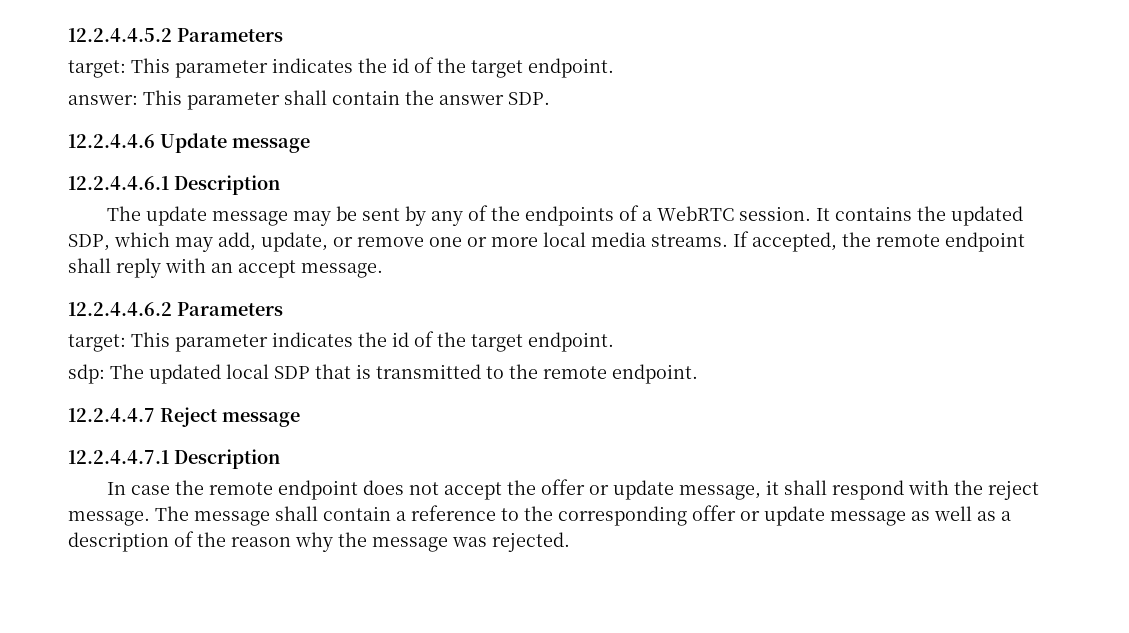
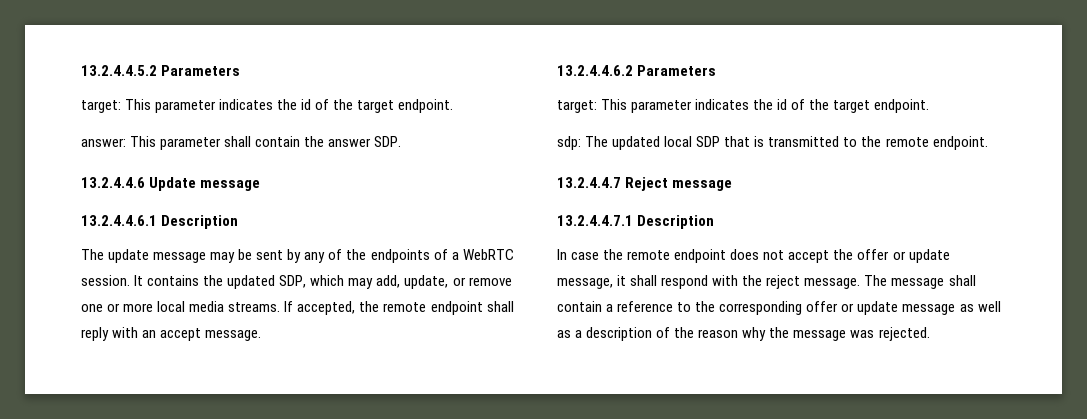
- 12.2.4.4.5.2 Parameters
+ 13.2.4.4.5.2 Parameters
- 12.2.4.4.6 Update message
+ 13.2.4.4.6 Update message
- 12.2.4.4.6.1 Description
+ 13.2.4.4.6.1 Description
- 12.2.4.4.6.2 Parameters
+ 13.2.4.4.6.2 Parameters
- 12.2.4.4.7 Reject message
+ 13.2.4.4.7 Reject message
- 12.2.4.4.7.1 Description
+ 13.2.4.4.7.1 Description

